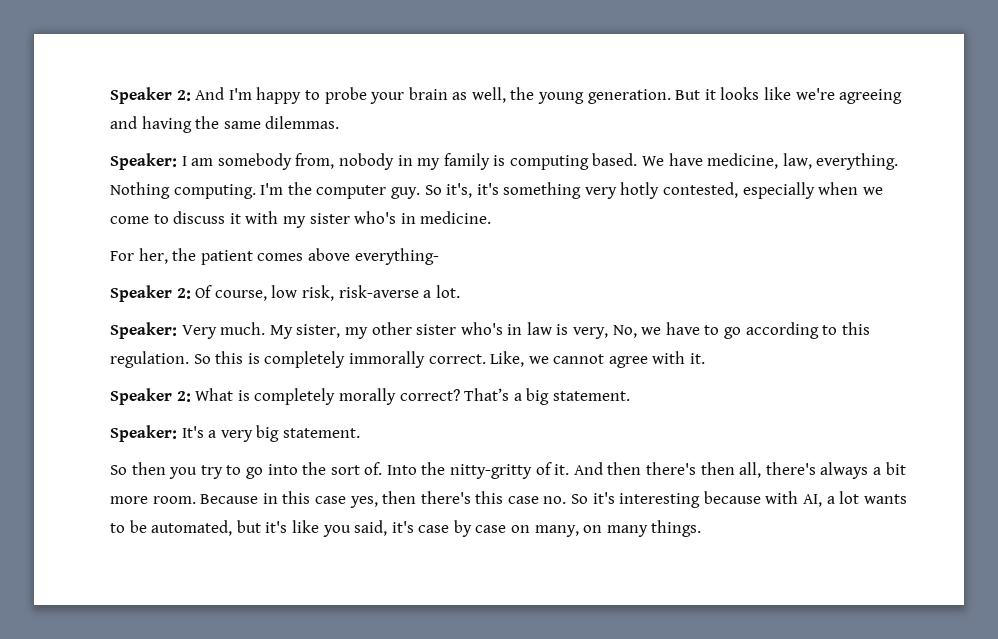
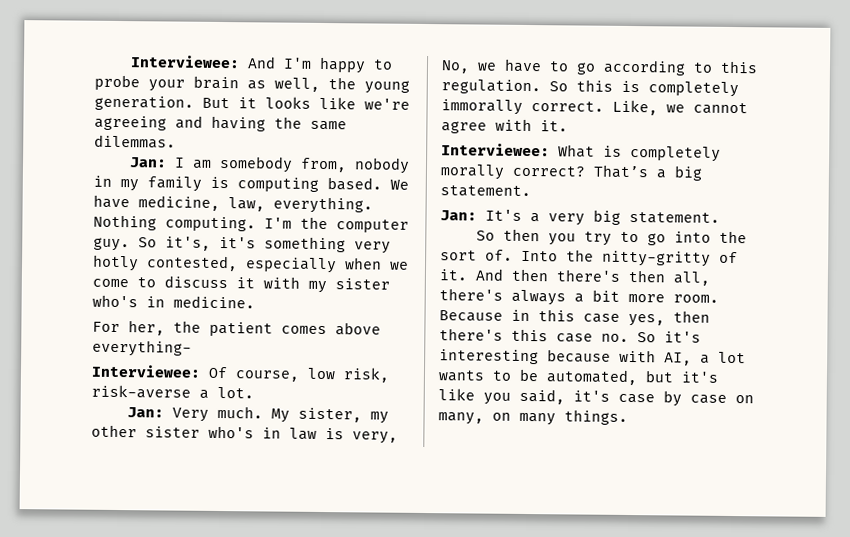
- Speaker 2: And I'm happy to probe your brain as well, the young generation.
+ Interviewee: And I'm happy to probe your brain as well, the young generation.
- Speaker: I am somebody from, nobody in my family is computing based.
+ Jan: I am somebody from, nobody in my family is computing based.
- Speaker 2: Of course, low risk, risk-averse a lot.
+ Interviewee: Of course, low risk, risk-averse a lot.
- Speaker: Very much.
+ Jan: Very much.
- Speaker 2: What is completely morally correct?
+ Interviewee: What is completely morally correct?
- Speaker: It's a very big statement.
+ Jan: It's a very big statement.

